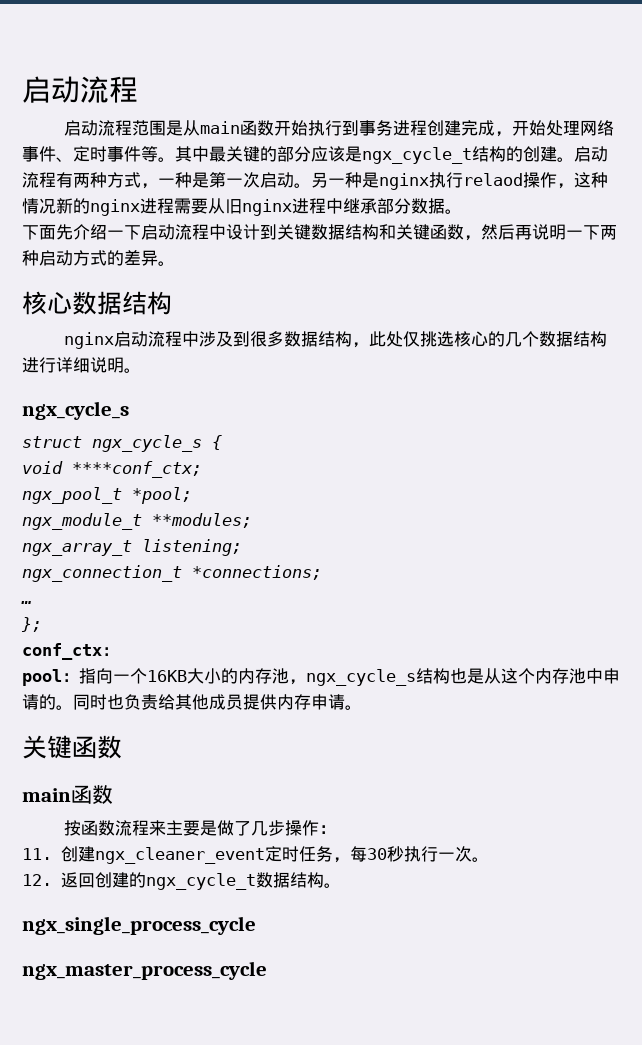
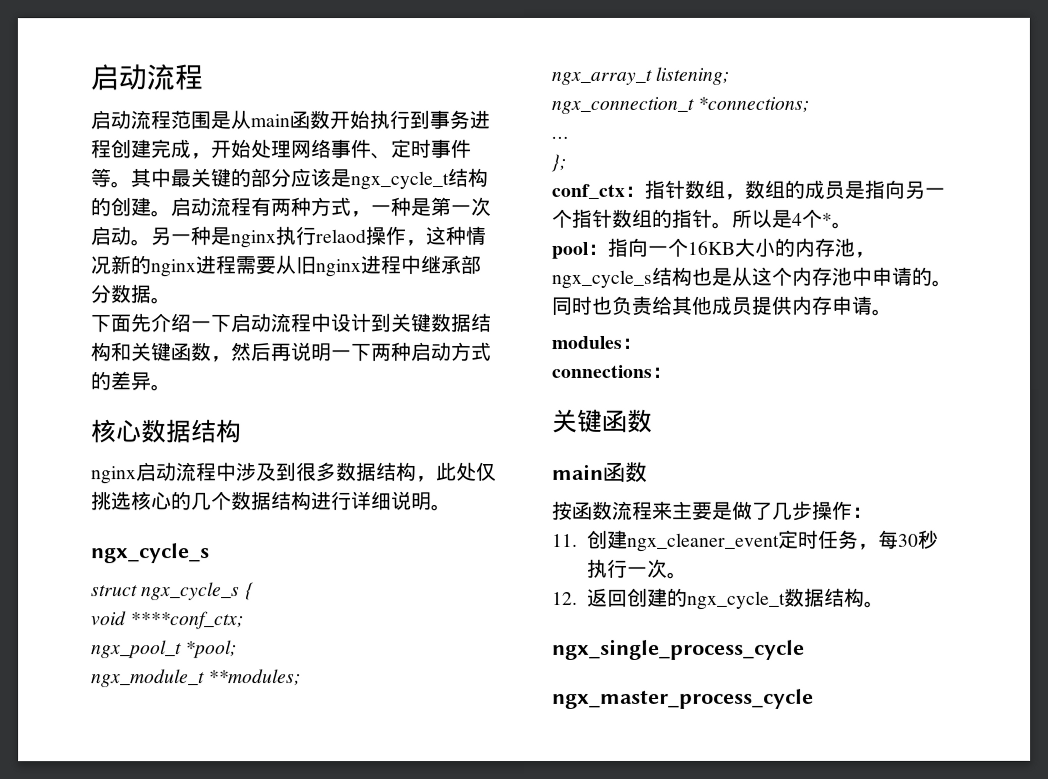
- conf_ctx：
+ conf_ctx：指针数组，数组的成员是指向另一个指针数组的指针。所以是4个*。
+ modules：
+ connections：

